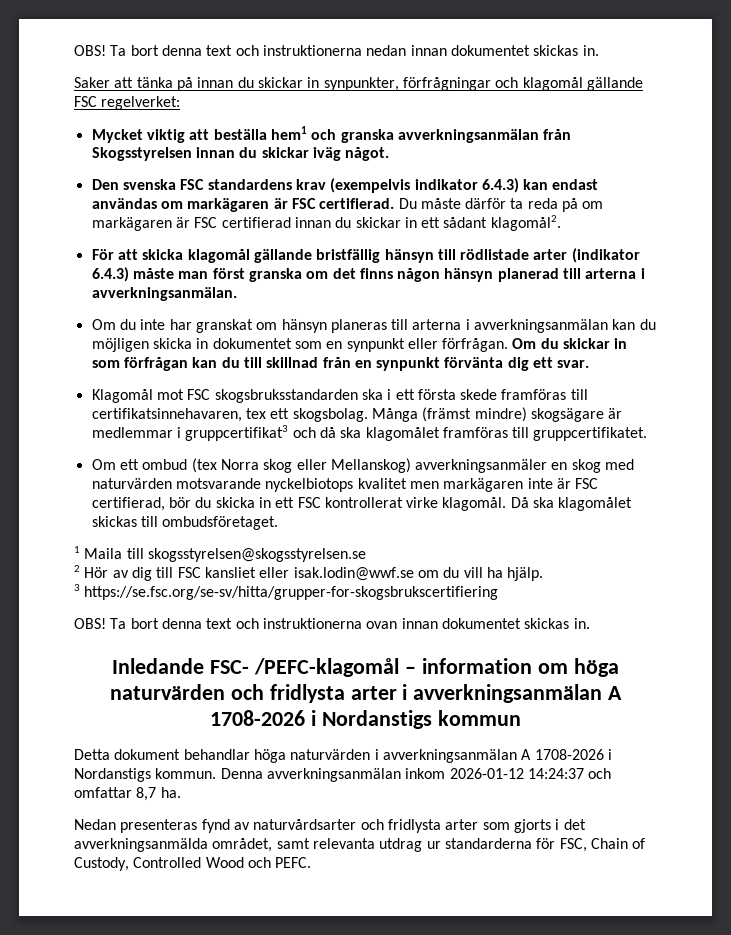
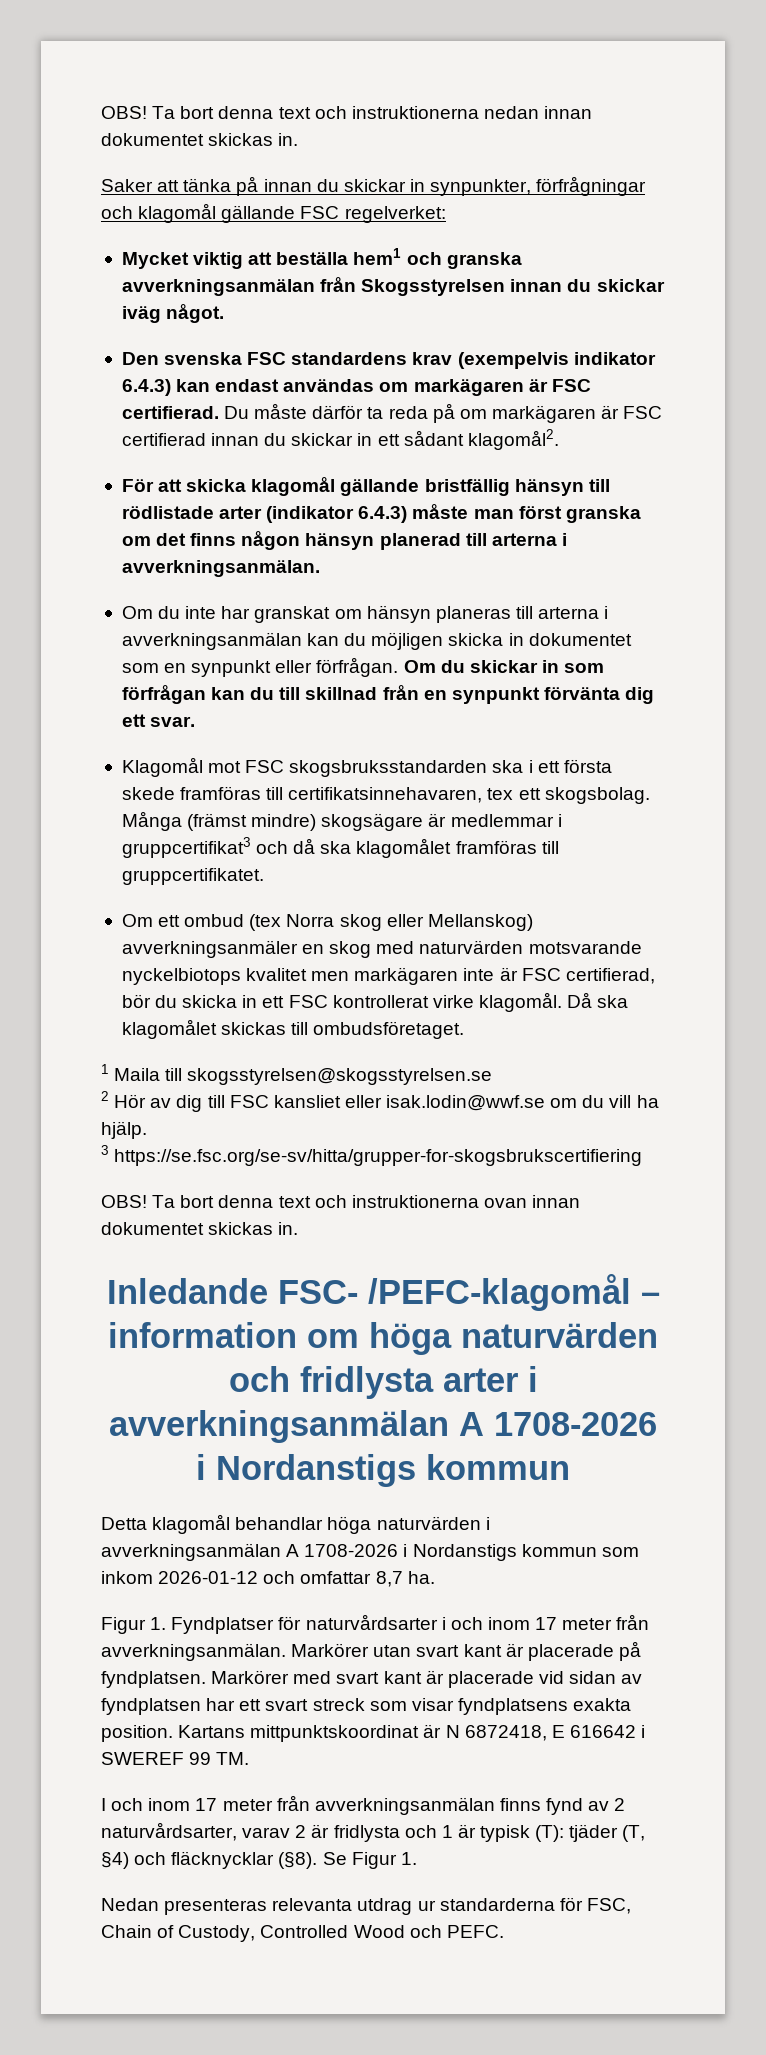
- Detta dokument behandlar höga naturvärden i avverkningsanmälan A 1708-2026 i Nordanstigs kommun. Denna avverkningsanmälan inkom 2026-01-12 14:24:37 och omfattar 8,7 ha.
+ Detta klagomål behandlar höga naturvärden i avverkningsanmälan A 1708-2026 i Nordanstigs kommun som inkom 2026-01-12 och omfattar 8,7 ha.
- Nedan presenteras fynd av naturvårdsarter och fridlysta arter som gjorts i det avverkningsanmälda området, samt relevanta utdrag ur standarderna för FSC, Chain of Custody, Controlled Wood och PEFC.
+ Figur 1. Fyndplatser för naturvårdsarter i och inom 17 meter från avverkningsanmälan. Markörer utan svart kant är placerade på fyndplatsen. Markörer med svart kant är placerade vid sidan av fyndplatsen har ett svart streck som visar fyndplatsens exakta position. Kartans mittpunktskoordinat är N 6872418, E 616642 i SWEREF 99 TM.
+ I och inom 17 meter från avverkningsanmälan finns fynd av 2 naturvårdsarter, varav 2 är fridlysta och 1 är typisk (T): tjäder (T, §4) och fläcknycklar (§8). Se Figur 1.
+ Nedan presenteras relevanta utdrag ur standarderna för FSC, Chain of Custody, Controlled Wood och PEFC.

